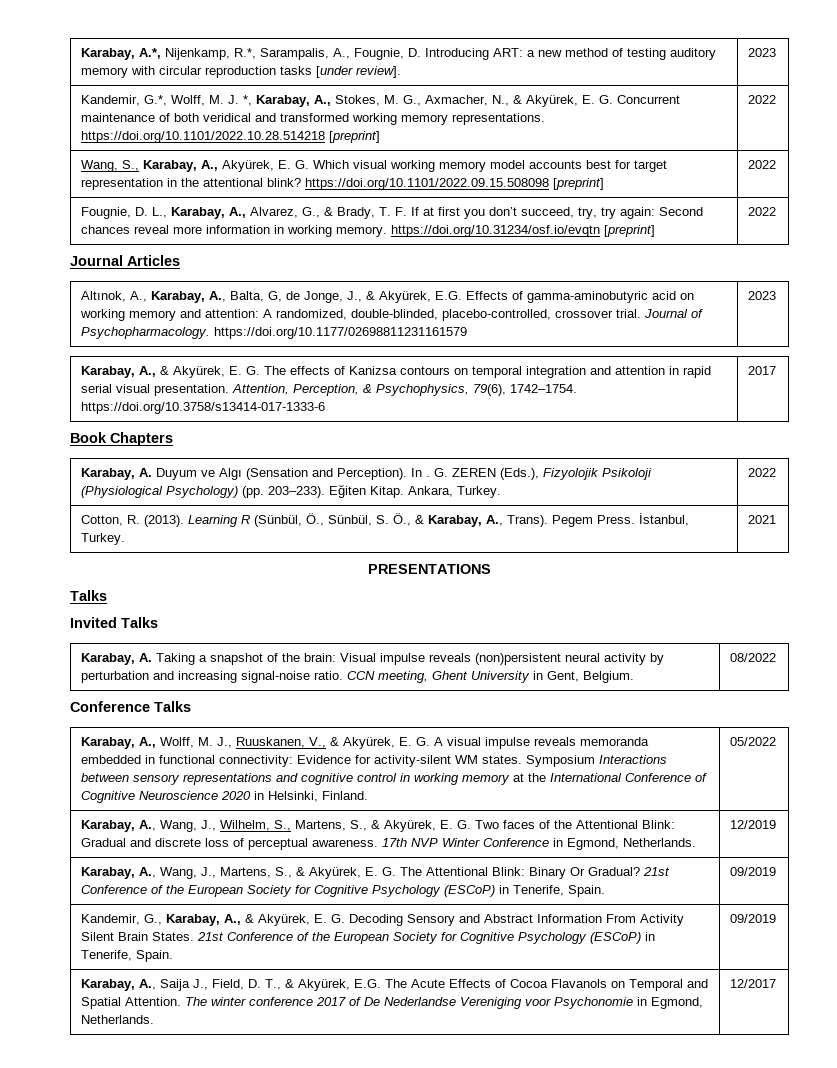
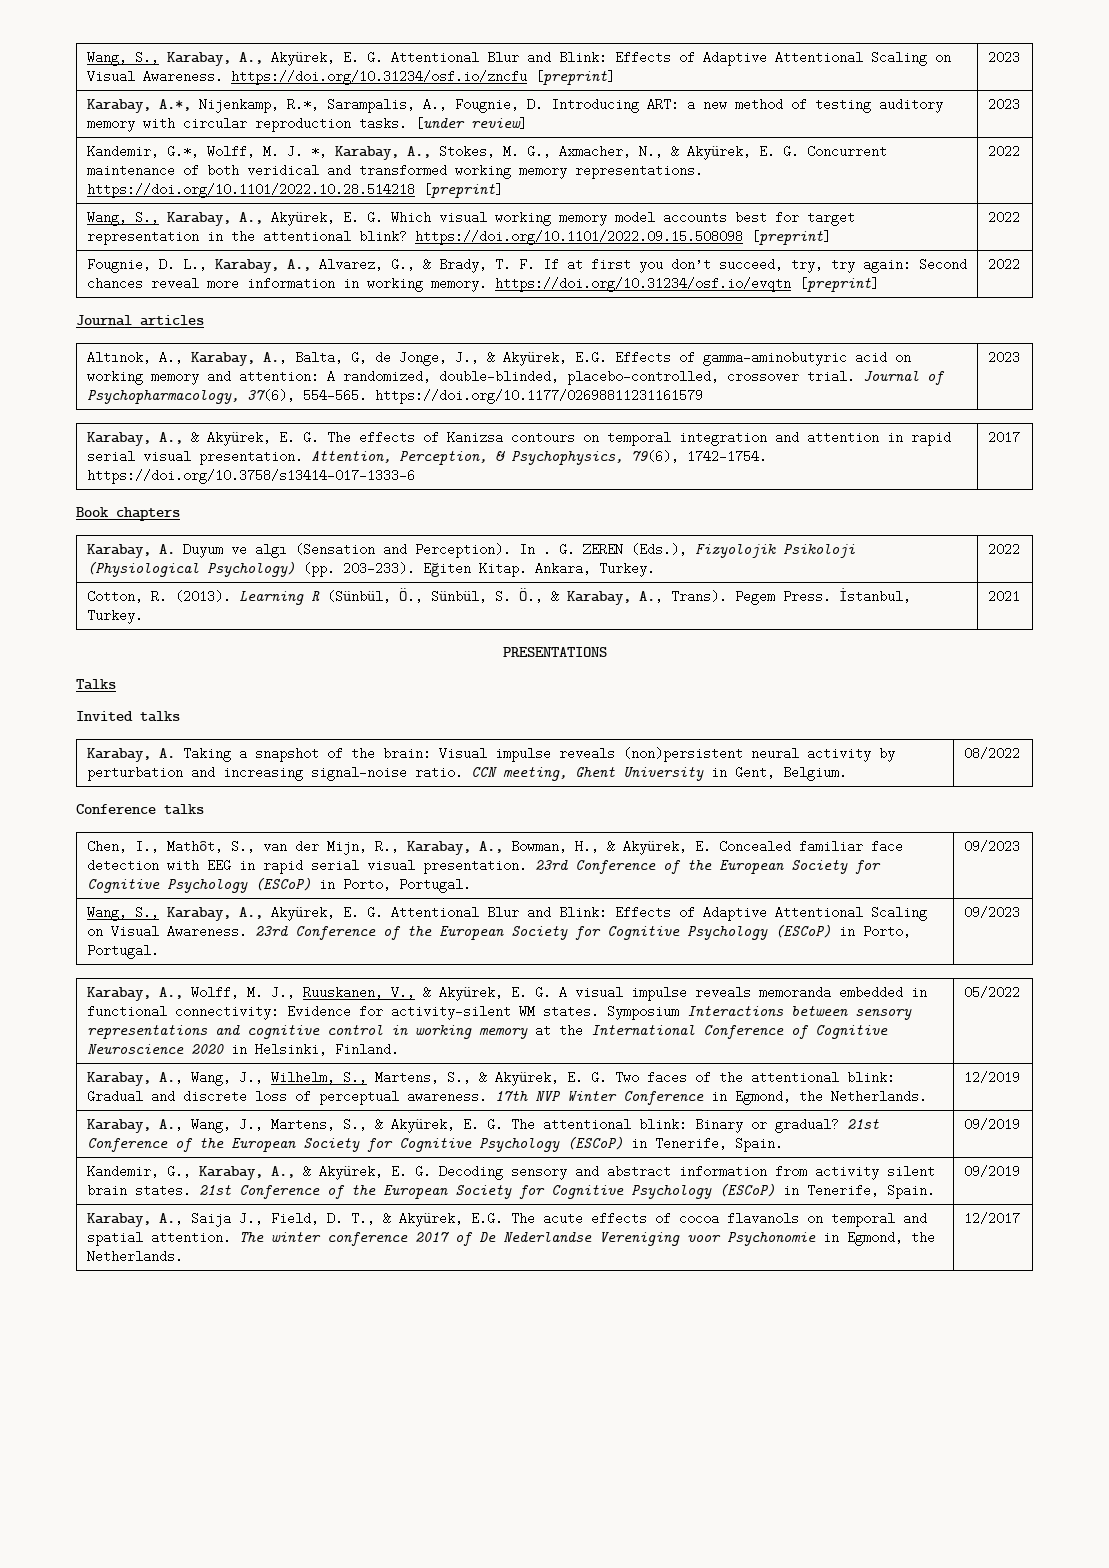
+ Wang, S., Karabay, A., Akyürek, E. G. Attentional Blur and Blink: Effects of Adaptive Attentional Scaling on Visual Awareness. https://doi.org/10.31234/osf.io/zncfu [preprint] | 2023
- Karabay, A.*, Nijenkamp, R.*, Sarampalis, A., Fougnie, D. Introducing ART: a new method of testing auditory memory with circular reproduction tasks [under review]. | 2023
+ Karabay, A.*, Nijenkamp, R.*, Sarampalis, A., Fougnie, D. Introducing ART: a new method of testing auditory memory with circular reproduction tasks. [under review] | 2023
- Journal Articles
+ Journal articles
- Altınok, A., Karabay, A., Balta, G, de Jonge, J., & Akyürek, E.G. Effects of gamma-aminobutyric acid on working memory and attention: A randomized, double-blinded, placebo-controlled, crossover trial. Journal of Psychopharmacology. https://doi.org/10.1177/02698811231161579 | 2023
+ Altınok, A., Karabay, A., Balta, G, de Jonge, J., & Akyürek, E.G. Effects of gamma-aminobutyric acid on working memory and attention: A randomized, double-blinded, placebo-controlled, crossover trial. Journal of Psychopharmacology, 37(6), 554–565. https://doi.org/10.1177/02698811231161579 | 2023
- Book Chapters
+ Book chapters
- Karabay, A. Duyum ve Algı (Sensation and Perception). In . G. ZEREN (Eds.), Fizyolojik Psikoloji (Physiological Psychology) (pp. 203–233). Eğiten Kitap. Ankara, Turkey. | 2022
+ Karabay, A. Duyum ve algı (Sensation and Perception). In . G. ZEREN (Eds.), Fizyolojik Psikoloji (Physiological Psychology) (pp. 203–233). Eğiten Kitap. Ankara, Turkey. | 2022
- Invited Talks
+ Invited talks
- Conference Talks
+ Conference talks
+ Chen, I., Mathȏt, S., van der Mijn, R., Karabay, A., Bowman, H., & Akyürek, E. Concealed familiar face detection with EEG in rapid serial visual presentation. 23rd Conference of the European Society for Cognitive Psychology (ESCoP) in Porto, Portugal. | 09/2023
+ Wang, S., Karabay, A., Akyürek, E. G. Attentional Blur and Blink: Effects of Adaptive Attentional Scaling on Visual Awareness. 23rd Conference of the European Society for Cognitive Psychology (ESCoP) in Porto, Portugal. | 09/2023
- Karabay, A., Wang, J., Wilhelm, S., Martens, S., & Akyürek, E. G. Two faces of the Attentional Blink: Gradual and discrete loss of perceptual awareness. 17th NVP Winter Conference in Egmond, Netherlands. | 12/2019
+ Karabay, A., Wang, J., Wilhelm, S., Martens, S., & Akyürek, E. G. Two faces of the attentional blink: Gradual and discrete loss of perceptual awareness. 17th NVP Winter Conference in Egmond, the Netherlands. | 12/2019
- Karabay, A., Wang, J., Martens, S., & Akyürek, E. G. The Attentional Blink: Binary Or Gradual? 21st Conference of the European Society for Cognitive Psychology (ESCoP) in Tenerife, Spain. | 09/2019
+ Karabay, A., Wang, J., Martens, S., & Akyürek, E. G. The attentional blink: Binary or gradual? 21st Conference of the European Society for Cognitive Psychology (ESCoP) in Tenerife, Spain. | 09/2019
- Kandemir, G., Karabay, A., & Akyürek, E. G. Decoding Sensory and Abstract Information From Activity Silent Brain States. 21st Conference of the European Society for Cognitive Psychology (ESCoP) in Tenerife, Spain. | 09/2019
+ Kandemir, G., Karabay, A., & Akyürek, E. G. Decoding sensory and abstract information from activity silent brain states. 21st Conference of the European Society for Cognitive Psychology (ESCoP) in Tenerife, Spain. | 09/2019
- Karabay, A., Saija J., Field, D. T., & Akyürek, E.G. The Acute Effects of Cocoa Flavanols on Temporal and Spatial Attention. The winter conference 2017 of De Nederlandse Vereniging voor Psychonomie in Egmond, Netherlands. | 12/2017
+ Karabay, A., Saija J., Field, D. T., & Akyürek, E.G. The acute effects of cocoa flavanols on temporal and spatial attention. The winter conference 2017 of De Nederlandse Vereniging voor Psychonomie in Egmond, the Netherlands. | 12/2017

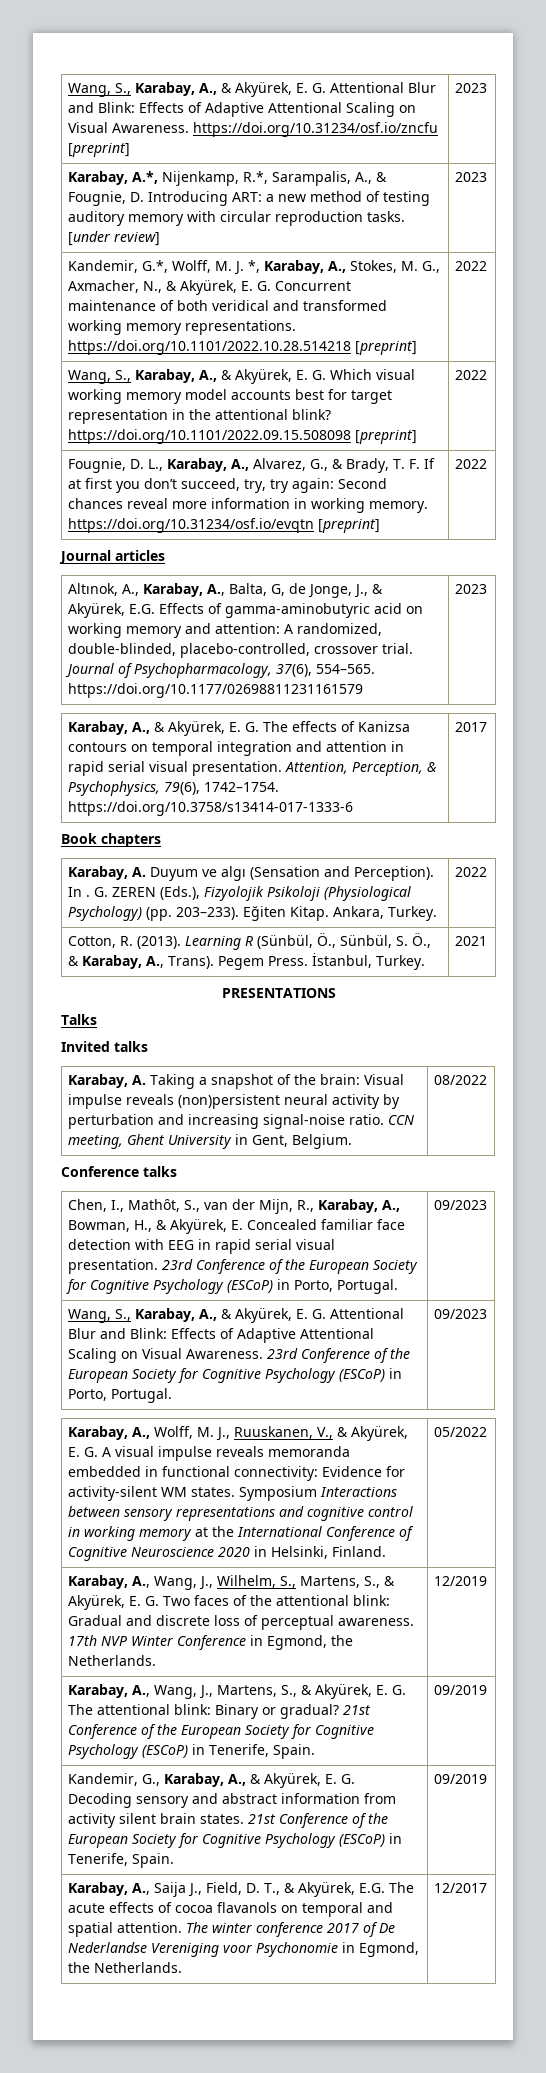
- Wang, S., Karabay, A., Akyürek, E. G. Attentional Blur and Blink: Effects of Adaptive Attentional Scaling on Visual Awareness. https://doi.org/10.31234/osf.io/zncfu [preprint] | 2023
+ Wang, S., Karabay, A., & Akyürek, E. G. Attentional Blur and Blink: Effects of Adaptive Attentional Scaling on Visual Awareness. https://doi.org/10.31234/osf.io/zncfu [preprint] | 2023
- Karabay, A.*, Nijenkamp, R.*, Sarampalis, A., Fougnie, D. Introducing ART: a new method of testing auditory memory with circular reproduction tasks. [under review] | 2023
+ Karabay, A.*, Nijenkamp, R.*, Sarampalis, A., & Fougnie, D. Introducing ART: a new method of testing auditory memory with circular reproduction tasks. [under review] | 2023
- Wang, S., Karabay, A., Akyürek, E. G. Which visual working memory model accounts best for target representation in the attentional blink? https://doi.org/10.1101/2022.09.15.508098 [preprint] | 2022
+ Wang, S., Karabay, A., & Akyürek, E. G. Which visual working memory model accounts best for target representation in the attentional blink? https://doi.org/10.1101/2022.09.15.508098 [preprint] | 2022
- Wang, S., Karabay, A., Akyürek, E. G. Attentional Blur and Blink: Effects of Adaptive Attentional Scaling on Visual Awareness. 23rd Conference of the European Society for Cognitive Psychology (ESCoP) in Porto, Portugal. | 09/2023
+ Wang, S., Karabay, A., & Akyürek, E. G. Attentional Blur and Blink: Effects of Adaptive Attentional Scaling on Visual Awareness. 23rd Conference of the European Society for Cognitive Psychology (ESCoP) in Porto, Portugal. | 09/2023

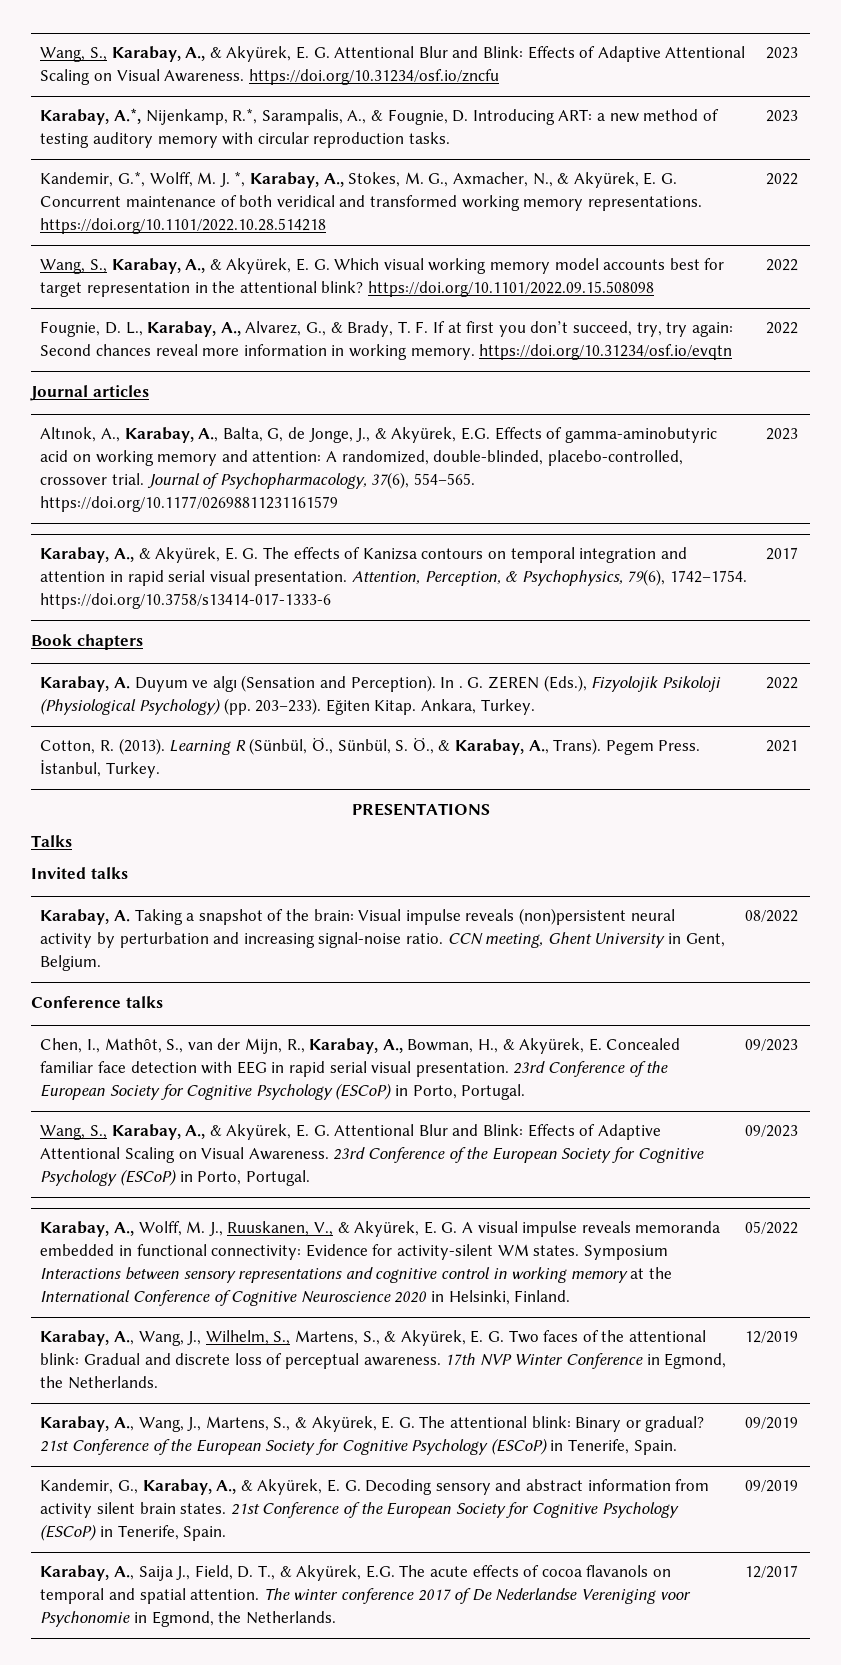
- Wang, S., Karabay, A., & Akyürek, E. G. Attentional Blur and Blink: Effects of Adaptive Attentional Scaling on Visual Awareness. https://doi.org/10.31234/osf.io/zncfu [preprint] | 2023
+ Wang, S., Karabay, A., & Akyürek, E. G. Attentional Blur and Blink: Effects of Adaptive Attentional Scaling on Visual Awareness. https://doi.org/10.31234/osf.io/zncfu | 2023
- Karabay, A.*, Nijenkamp, R.*, Sarampalis, A., & Fougnie, D. Introducing ART: a new method of testing auditory memory with circular reproduction tasks. [under review] | 2023
+ Karabay, A.*, Nijenkamp, R.*, Sarampalis, A., & Fougnie, D. Introducing ART: a new method of testing auditory memory with circular reproduction tasks. | 2023
- Kandemir, G.*, Wolff, M. J. *, Karabay, A., Stokes, M. G., Axmacher, N., & Akyürek, E. G. Concurrent maintenance of both veridical and transformed working memory representations. https://doi.org/10.1101/2022.10.28.514218 [preprint] | 2022
+ Kandemir, G.*, Wolff, M. J. *, Karabay, A., Stokes, M. G., Axmacher, N., & Akyürek, E. G. Concurrent maintenance of both veridical and transformed working memory representations. https://doi.org/10.1101/2022.10.28.514218 | 2022
- Wang, S., Karabay, A., & Akyürek, E. G. Which visual working memory model accounts best for target representation in the attentional blink? https://doi.org/10.1101/2022.09.15.508098 [preprint] | 2022
+ Wang, S., Karabay, A., & Akyürek, E. G. Which visual working memory model accounts best for target representation in the attentional blink? https://doi.org/10.1101/2022.09.15.508098 | 2022
- Fougnie, D. L., Karabay, A., Alvarez, G., & Brady, T. F. If at first you don’t succeed, try, try again: Second chances reveal more information in working memory. https://doi.org/10.31234/osf.io/evqtn [preprint] | 2022
+ Fougnie, D. L., Karabay, A., Alvarez, G., & Brady, T. F. If at first you don’t succeed, try, try again: Second chances reveal more information in working memory. https://doi.org/10.31234/osf.io/evqtn | 2022

